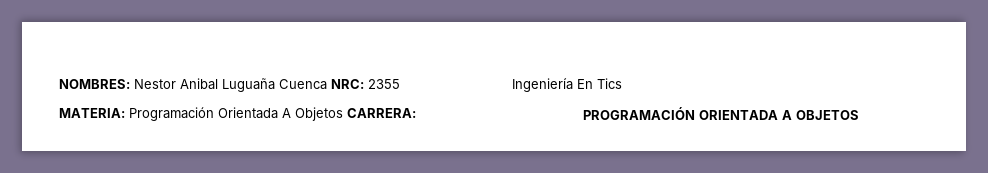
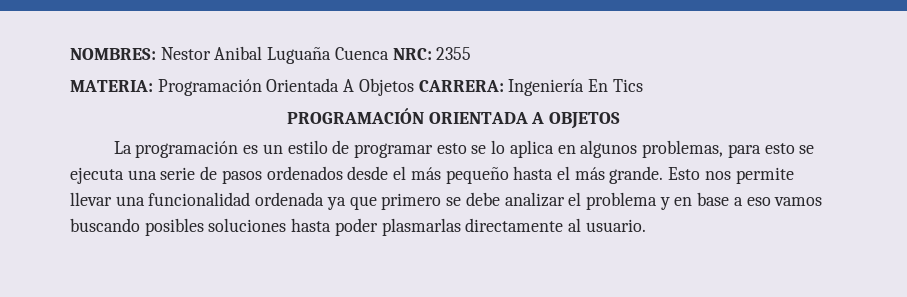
+ La programación es un estilo de programar esto se lo aplica en algunos problemas, para esto se ejecuta una serie de pasos ordenados desde el más pequeño hasta el más grande. Esto nos permite llevar una funcionalidad ordenada ya que primero se debe analizar el problema y en base a eso vamos buscando posibles soluciones hasta poder plasmarlas directamente al usuario.

